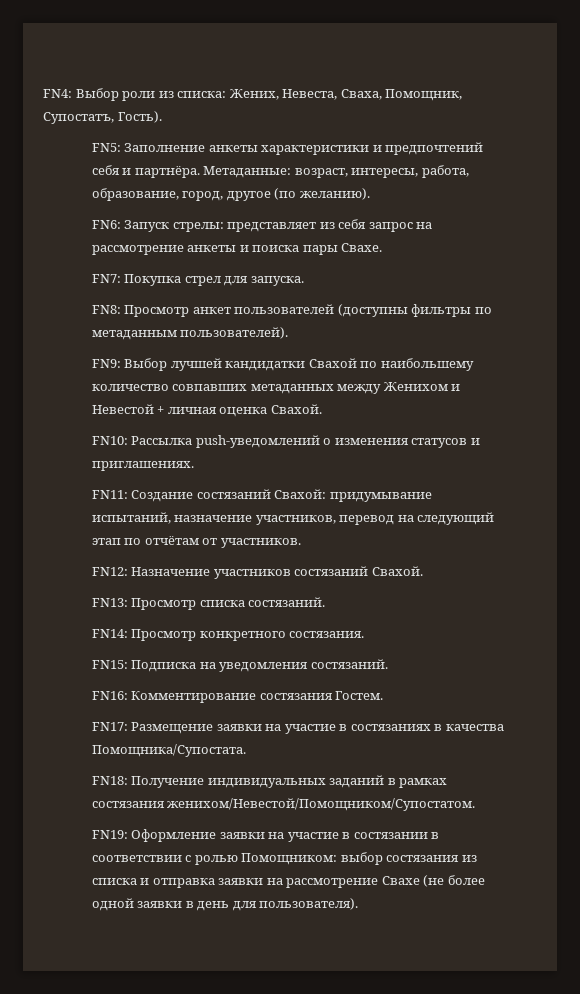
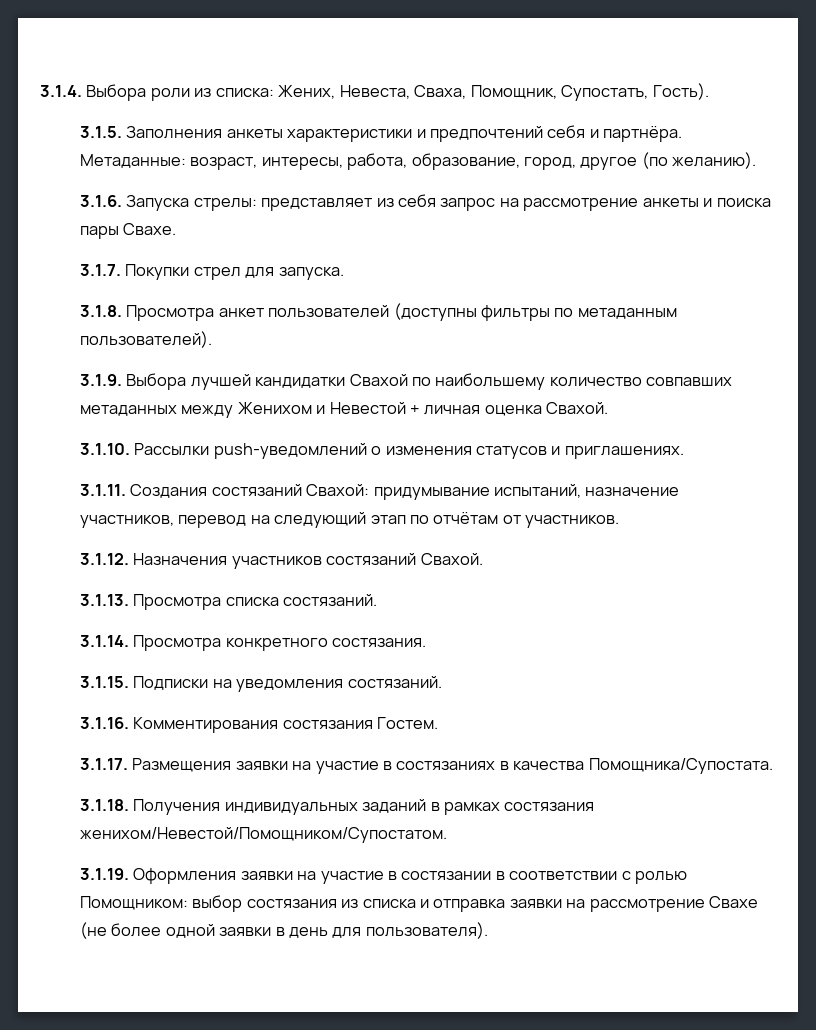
- FN4: Выбор роли из списка: Жених, Невеста, Сваха, Помощник, Супостатъ, Гость).
+ 3.1.4. Выбора роли из списка: Жених, Невеста, Сваха, Помощник, Супостатъ, Гость).
- FN5: Заполнение анкеты характеристики и предпочтений себя и партнёра.
+ 3.1.5. Заполнения анкеты характеристики и предпочтений себя и партнёра.
- FN6: Запуск стрелы: представляет из себя запрос на рассмотрение анкеты и поиска пары Свахе.
+ 3.1.6. Запуска стрелы: представляет из себя запрос на рассмотрение анкеты и поиска пары Свахе.
- FN7: Покупка стрел для запуска.
+ 3.1.7. Покупки стрел для запуска.
- FN8: Просмотр анкет пользователей (доступны фильтры по метаданным пользователей).
+ 3.1.8. Просмотра анкет пользователей (доступны фильтры по метаданным пользователей).
- FN9: Выбор лучшей кандидатки Свахой по наибольшему количество совпавших метаданных между Женихом и Невестой + личная оценка Свахой.
+ 3.1.9. Выбора лучшей кандидатки Свахой по наибольшему количество совпавших метаданных между Женихом и Невестой + личная оценка Свахой.
- FN10: Рассылка push-уведомлений о изменения статусов и приглашениях.
+ 3.1.10. Рассылки push-уведомлений о изменения статусов и приглашениях.
- FN11: Создание состязаний Свахой: придумывание испытаний, назначение участников, перевод на следующий этап по отчётам от участников.
+ 3.1.11. Создания состязаний Свахой: придумывание испытаний, назначение участников, перевод на следующий этап по отчётам от участников.
- FN12: Назначение участников состязаний Свахой.
+ 3.1.12. Назначения участников состязаний Свахой.
- FN13: Просмотр списка состязаний.
+ 3.1.13. Просмотра списка состязаний.
- FN14: Просмотр конкретного состязания.
+ 3.1.14. Просмотра конкретного состязания.
- FN15: Подписка на уведомления состязаний.
+ 3.1.15. Подписки на уведомления состязаний.
- FN16: Комментирование состязания Гостем.
+ 3.1.16. Комментирования состязания Гостем.
- FN17: Размещение заявки на участие в состязаниях в качества Помощника/Супостата.
+ 3.1.17. Размещения заявки на участие в состязаниях в качества Помощника/Супостата.
- FN18: Получение индивидуальных заданий в рамках состязания женихом/Невестой/Помощником/Супостатом.
+ 3.1.18. Получения индивидуальных заданий в рамках состязания женихом/Невестой/Помощником/Супостатом.
- FN19: Оформление заявки на участие в состязании в соответствии с ролью Помощником: выбор состязания из списка и отправка заявки на рассмотрение Свахе (не более одной заявки в день для пользователя).
+ 3.1.19. Оформления заявки на участие в состязании в соответствии с ролью Помощником: выбор состязания из списка и отправка заявки на рассмотрение Свахе (не более одной заявки в день для пользователя).

